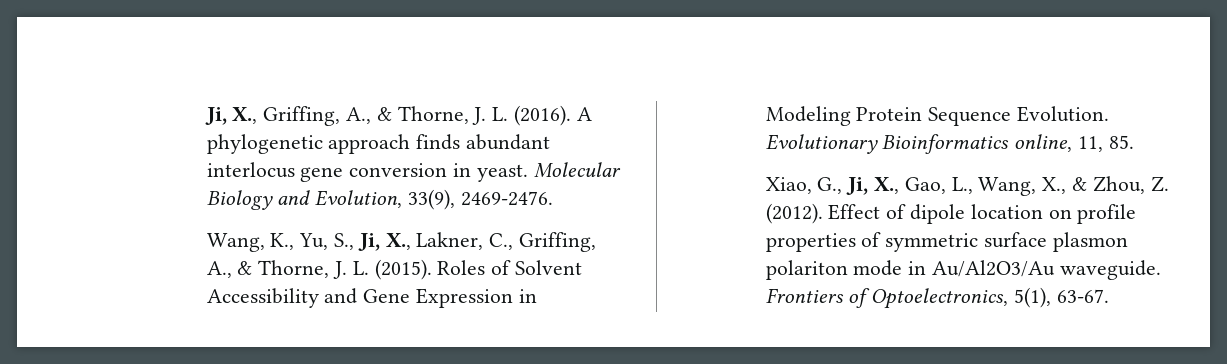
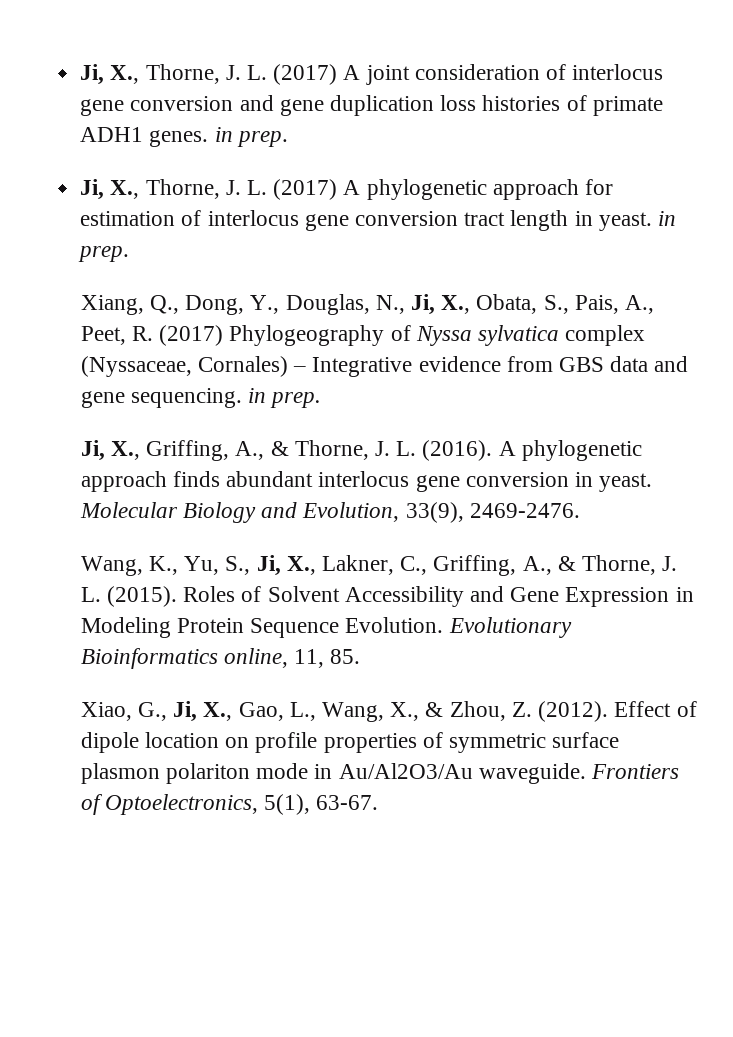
+ Ji, X., Thorne, J. L. (2017) A joint consideration of interlocus gene conversion and gene duplication loss histories of primate ADH1 genes. in prep.
+ Ji, X., Thorne, J. L. (2017) A phylogenetic approach for estimation of interlocus gene conversion tract length in yeast. in prep.
+ Xiang, Q., Dong, Y., Douglas, N., Ji, X., Obata, S., Pais, A., Peet, R. (2017) Phylogeography of Nyssa sylvatica complex (Nyssaceae, Cornales) – Integrative evidence from GBS data and gene sequencing. in prep.

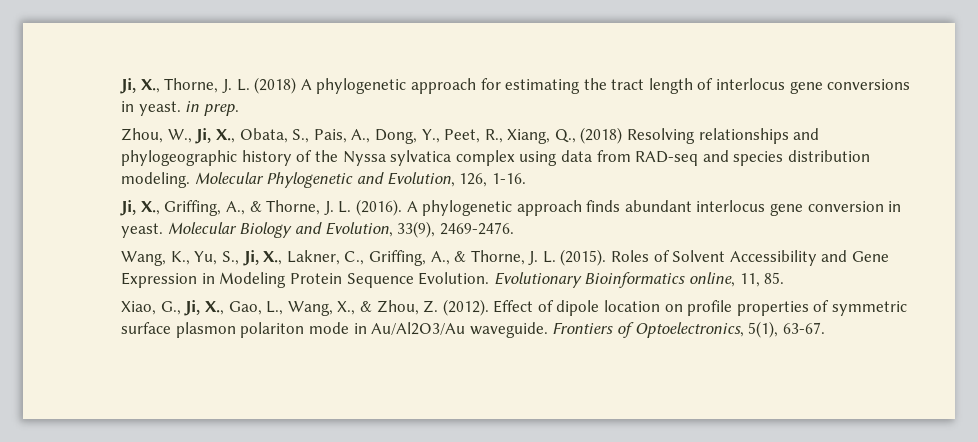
- Ji, X., Thorne, J. L. (2017) A joint consideration of interlocus gene conversion and gene duplication loss histories of primate ADH1 genes. in prep.
- Ji, X., Thorne, J. L. (2017) A phylogenetic approach for estimation of interlocus gene conversion tract length in yeast. in prep.
- Xiang, Q., Dong, Y., Douglas, N., Ji, X., Obata, S., Pais, A., Peet, R. (2017) Phylogeography of Nyssa sylvatica complex (Nyssaceae, Cornales) – Integrative evidence from GBS data and gene sequencing. in prep.
+ Ji, X., Thorne, J. L. (2018) A phylogenetic approach for estimating the tract length of interlocus gene conversions in yeast. in prep.
+ Zhou, W., Ji, X., Obata, S., Pais, A., Dong, Y., Peet, R., Xiang, Q., (2018) Resolving relationships and phylogeographic history of the Nyssa sylvatica complex using data from RAD-seq and species distribution modeling. Molecular Phylogenetic and Evolution, 126, 1-16.

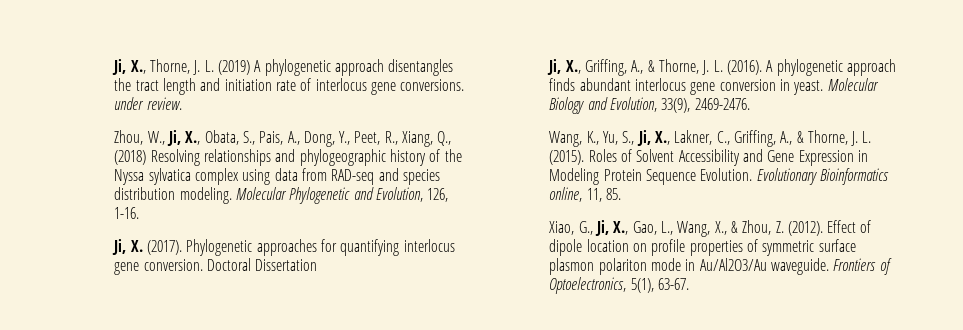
- Ji, X., Thorne, J. L. (2018) A phylogenetic approach for estimating the tract length of interlocus gene conversions in yeast. in prep.
+ Ji, X., Thorne, J. L. (2019) A phylogenetic approach disentangles the tract length and initiation rate of interlocus gene conversions. under review.
+ Ji, X. (2017). Phylogenetic approaches for quantifying interlocus gene conversion. Doctoral Dissertation

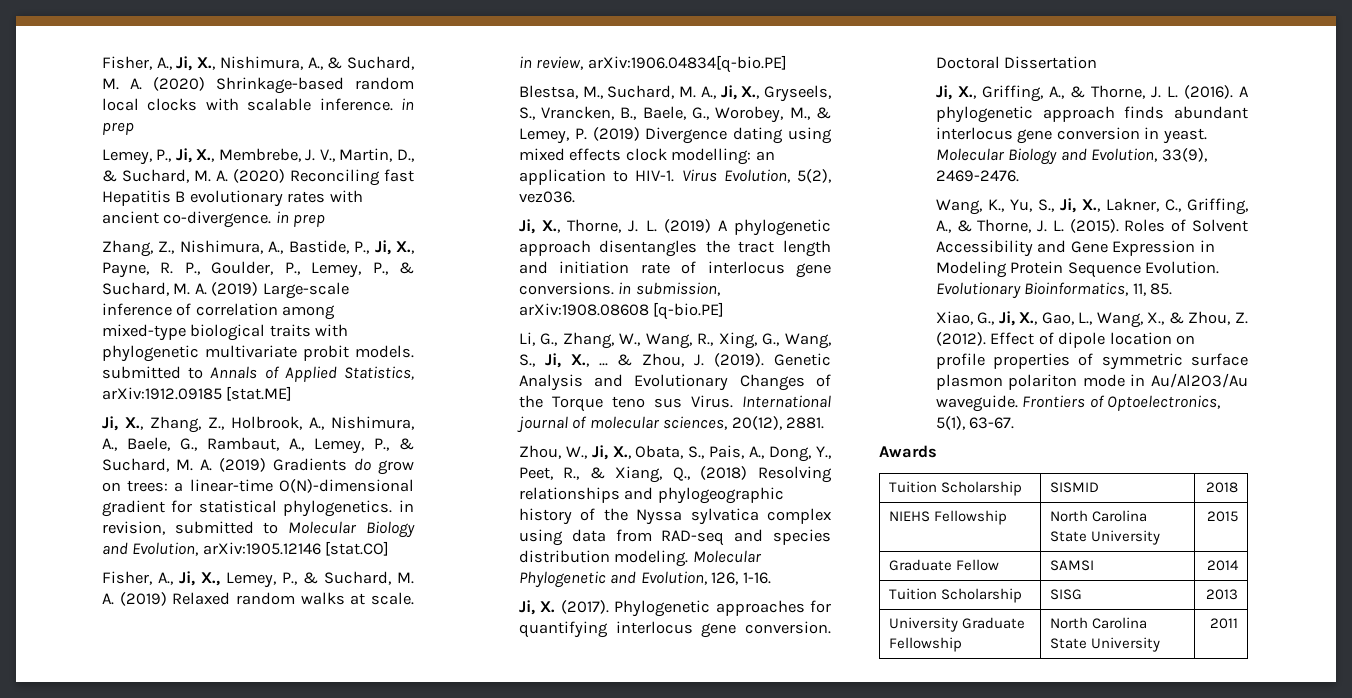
+ Fisher, A., Ji, X., Nishimura, A., & Suchard, M. A. (2020) Shrinkage-based random local clocks with scalable inference. in prep
+ Lemey, P., Ji, X., Membrebe, J. V., Martin, D., & Suchard, M. A. (2020) Reconciling fast Hepatitis B evolutionary rates with ancient co-divergence. in prep
+ Zhang, Z., Nishimura, A., Bastide, P., Ji, X., Payne, R. P., Goulder, P., Lemey, P., & Suchard, M. A. (2019) Large-scale inference of correlation among mixed-type biological traits with phylogenetic multivariate probit models. submitted to Annals of Applied Statistics, arXiv:1912.09185 [stat.ME]
+ Ji, X., Zhang, Z., Holbrook, A., Nishimura, A., Baele, G., Rambaut, A., Lemey, P., & Suchard, M. A. (2019) Gradients do grow on trees: a linear-time O(N)-dimensional gradient for statistical phylogenetics. in revision, submitted to Molecular Biology and Evolution, arXiv:1905.12146 [stat.CO]
+ Fisher, A., Ji, X., Lemey, P., & Suchard, M. A. (2019) Relaxed random walks at scale. in review, arXiv:1906.04834[q-bio.PE]
+ Blestsa, M., Suchard, M. A., Ji, X., Gryseels, S., Vrancken, B., Baele, G., Worobey, M., & Lemey, P. (2019) Divergence dating using mixed effects clock modelling: an application to HIV-1. Virus Evolution, 5(2), vez036.
- Ji, X., Thorne, J. L. (2019) A phylogenetic approach disentangles the tract length and initiation rate of interlocus gene conversions. under review.
+ Ji, X., Thorne, J. L. (2019) A phylogenetic approach disentangles the tract length and initiation rate of interlocus gene conversions. in submission, arXiv:1908.08608 [q-bio.PE]
+ Li, G., Zhang, W., Wang, R., Xing, G., Wang, S., Ji, X., ... & Zhou, J. (2019). Genetic Analysis and Evolutionary Changes of the Torque teno sus Virus. International journal of molecular sciences, 20(12), 2881.
- Zhou, W., Ji, X., Obata, S., Pais, A., Dong, Y., Peet, R., Xiang, Q., (2018) Resolving relationships and phylogeographic history of the Nyssa sylvatica complex using data from RAD-seq and species distribution modeling.
+ Zhou, W., Ji, X., Obata, S., Pais, A., Dong, Y., Peet, R., & Xiang, Q., (2018) Resolving relationships and phylogeographic history of the Nyssa sylvatica complex using data from RAD-seq and species distribution modeling.
- Evolutionary Bioinformatics online, 11, 85.
+ Evolutionary Bioinformatics, 11, 85.
+ Awards
+ Tuition Scholarship | SISMID | 2018
+ NIEHS Fellowship | North Carolina State University | 2015
+ Graduate Fellow | SAMSI | 2014
+ Tuition Scholarship | SISG | 2013
+ University Graduate Fellowship | North Carolina State University | 2011

